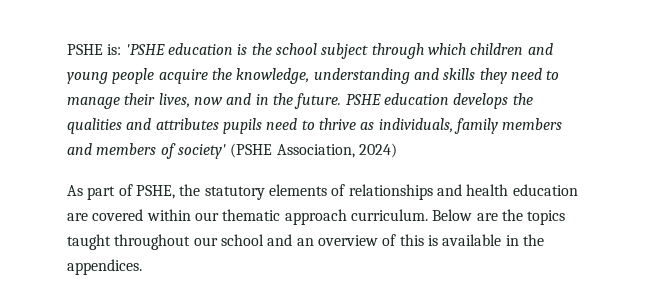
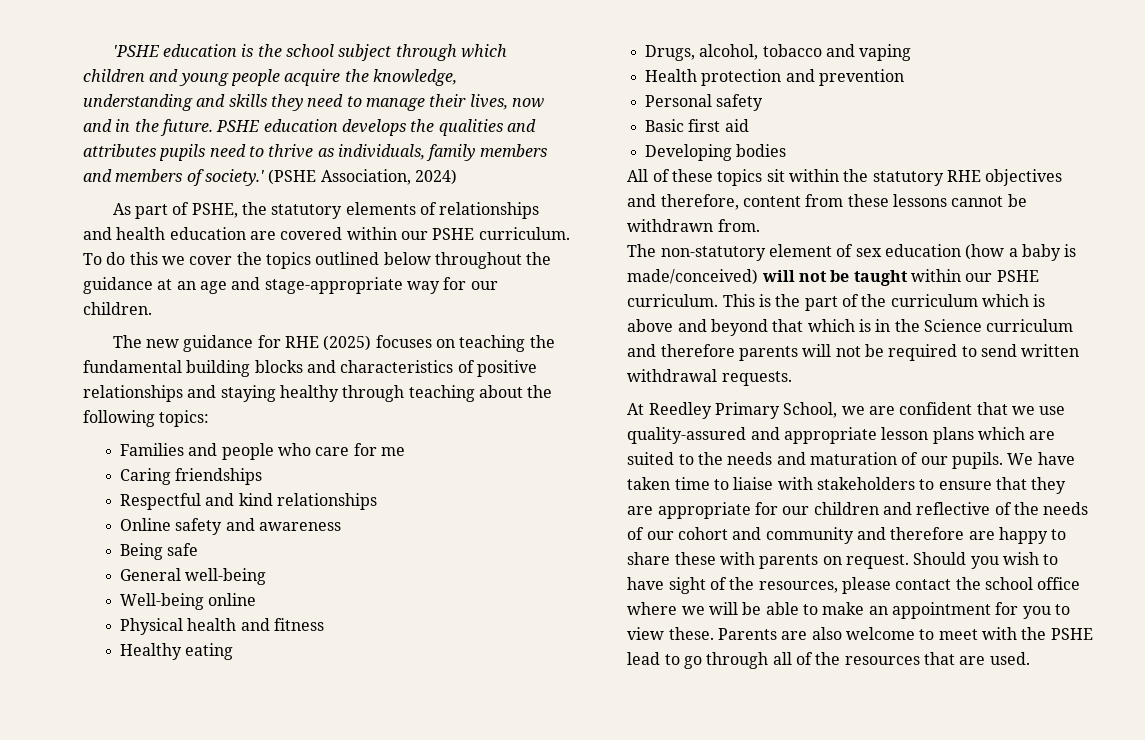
- PSHE is: 'PSHE education is the school subject through which children and young people acquire the knowledge, understanding and skills they need to manage their lives, now and in the future.
+ 'PSHE education is the school subject through which children and young people acquire the knowledge, understanding and skills they need to manage their lives, now and in the future.
- PSHE education develops the qualities and attributes pupils need to thrive as individuals, family members and members of society' (PSHE Association, 2024)
+ PSHE education develops the qualities and attributes pupils need to thrive as individuals, family members and members of society.' (PSHE Association, 2024)
- As part of PSHE, the statutory elements of relationships and health education are covered within our thematic approach curriculum. Below are the topics taught throughout our school and an overview of this is available in the appendices.
+ As part of PSHE, the statutory elements of relationships and health education are covered within our PSHE curriculum. To do this we cover the topics outlined below throughout the guidance at an age and stage-appropriate way for our children.
+ The new guidance for RHE (2025) focuses on teaching the fundamental building blocks and characteristics of positive relationships and staying healthy through teaching about the following topics:
+ Families and people who care for me
+ Caring friendships
+ Respectful and kind relationships
+ Online safety and awareness
+ Being safe
+ General well-being
+ Well-being online
+ Physical health and fitness
+ Healthy eating
+ Drugs, alcohol, tobacco and vaping
+ Health protection and prevention
+ Personal safety
+ Basic first aid
+ Developing bodies
+ All of these topics sit within the statutory RHE objectives and therefore, content from these lessons cannot be withdrawn from.
+ The non-statutory element of sex education (how a baby is made/conceived) will not be taught within our PSHE curriculum. This is the part of the curriculum which is above and beyond that which is in the Science curriculum and therefore parents will not be required to send written withdrawal requests.
+ At Reedley Primary School, we are confident that we use quality-assured and appropriate lesson plans which are suited to the needs and maturation of our pupils. We have taken time to liaise with stakeholders to ensure that they are appropriate for our children and reflective of the needs of our cohort and community and therefore are happy to share these with parents on request. Should you wish to have sight of the resources, please contact the school office where we will be able to make an appointment for you to view these. Parents are also welcome to meet with the PSHE lead to go through all of the resources that are used.

